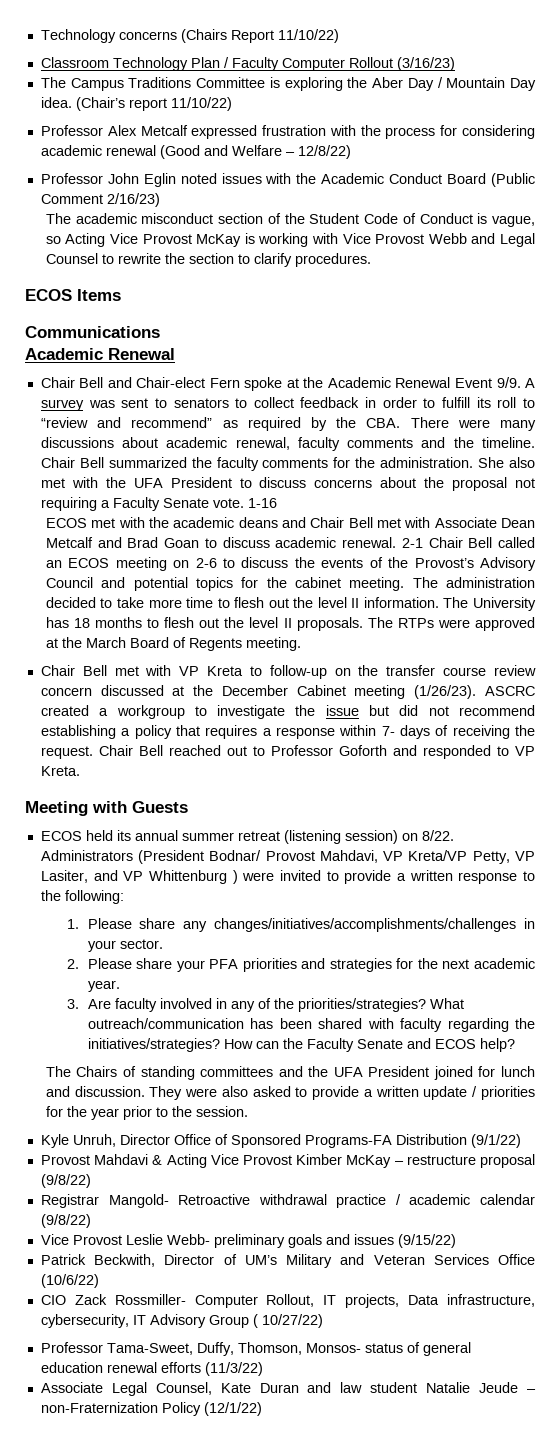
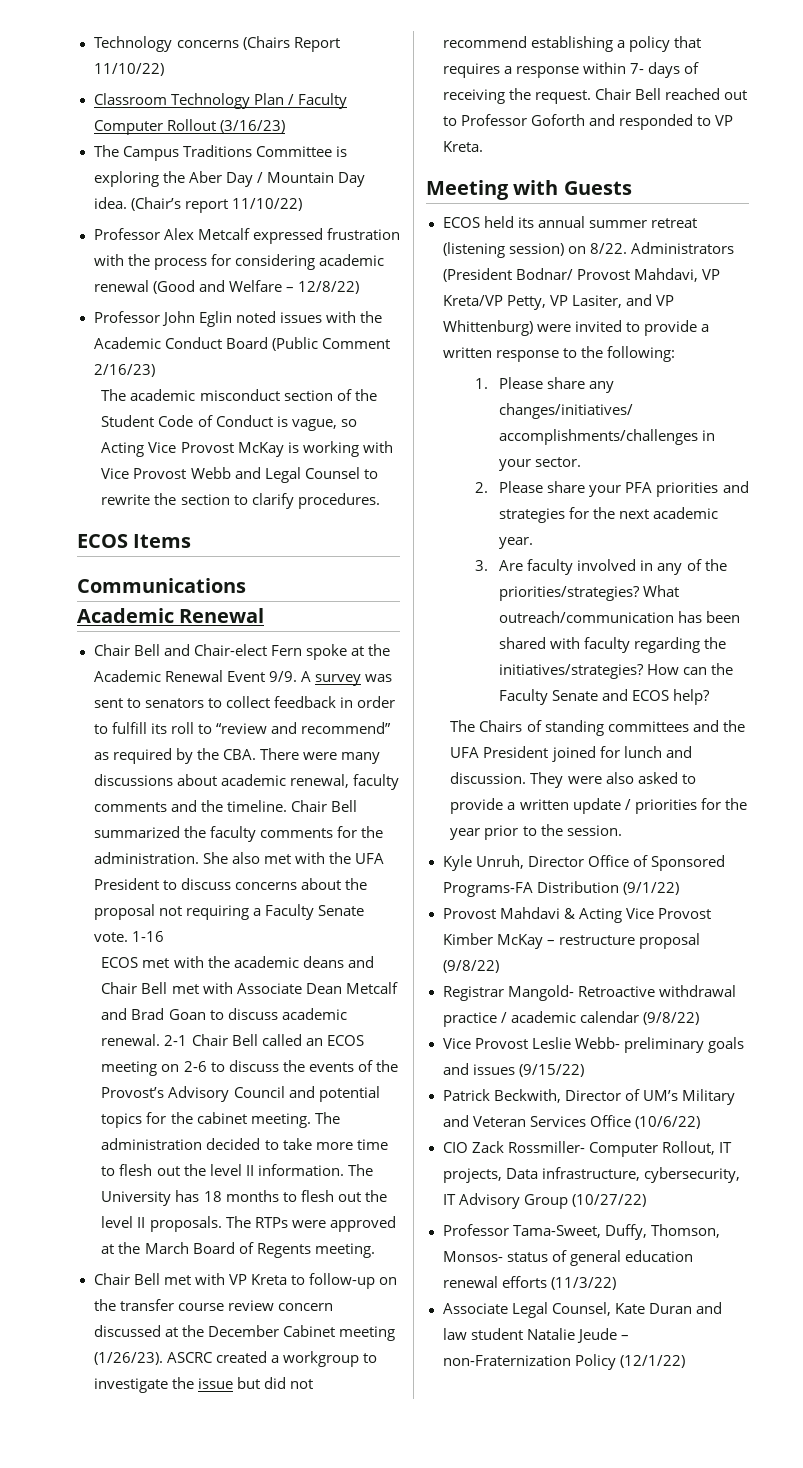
- Administrators (President Bodnar/ Provost Mahdavi, VP Kreta/VP Petty, VP Lasiter, and VP Whittenburg ) were invited to provide a written response to the following:
+ Administrators (President Bodnar/ Provost Mahdavi, VP Kreta/VP Petty, VP Lasiter, and VP Whittenburg) were invited to provide a written response to the following:
- CIO Zack Rossmiller- Computer Rollout, IT projects, Data infrastructure, cybersecurity, IT Advisory Group ( 10/27/22)
+ CIO Zack Rossmiller- Computer Rollout, IT projects, Data infrastructure, cybersecurity, IT Advisory Group (10/27/22)

